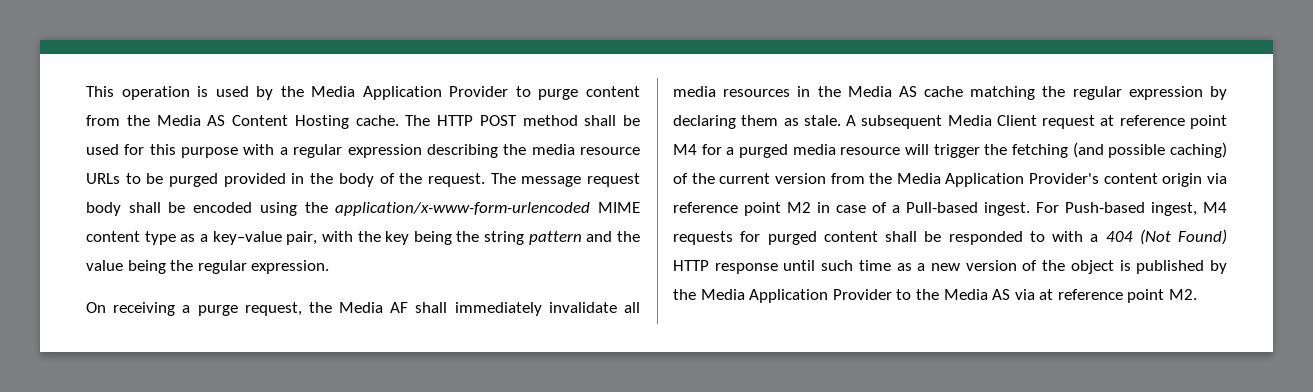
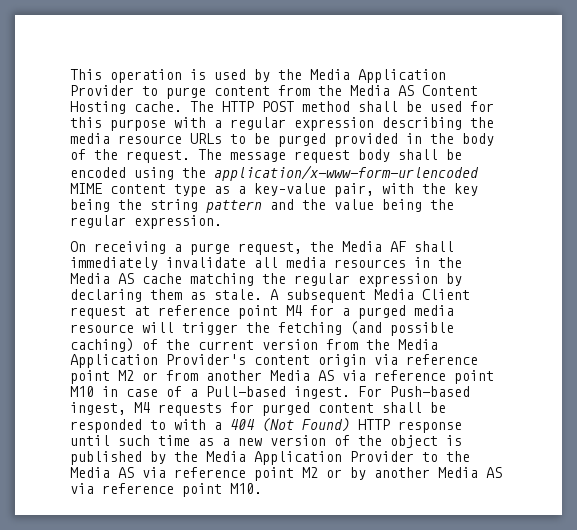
- A subsequent Media Client request at reference point M4 for a purged media resource will trigger the fetching (and possible caching) of the current version from the Media Application Provider's content origin via reference point M2 in case of a Pull-based ingest.
+ A subsequent Media Client request at reference point M4 for a purged media resource will trigger the fetching (and possible caching) of the current version from the Media Application Provider's content origin via reference point M2 or from another Media AS via reference point M10 in case of a Pull-based ingest.
- For Push-based ingest, M4 requests for purged content shall be responded to with a 404 (Not Found) HTTP response until such time as a new version of the object is published by the Media Application Provider to the Media AS via at reference point M2.
+ For Push-based ingest, M4 requests for purged content shall be responded to with a 404 (Not Found) HTTP response until such time as a new version of the object is published by the Media Application Provider to the Media AS via reference point M2 or by another Media AS via reference point M10.

